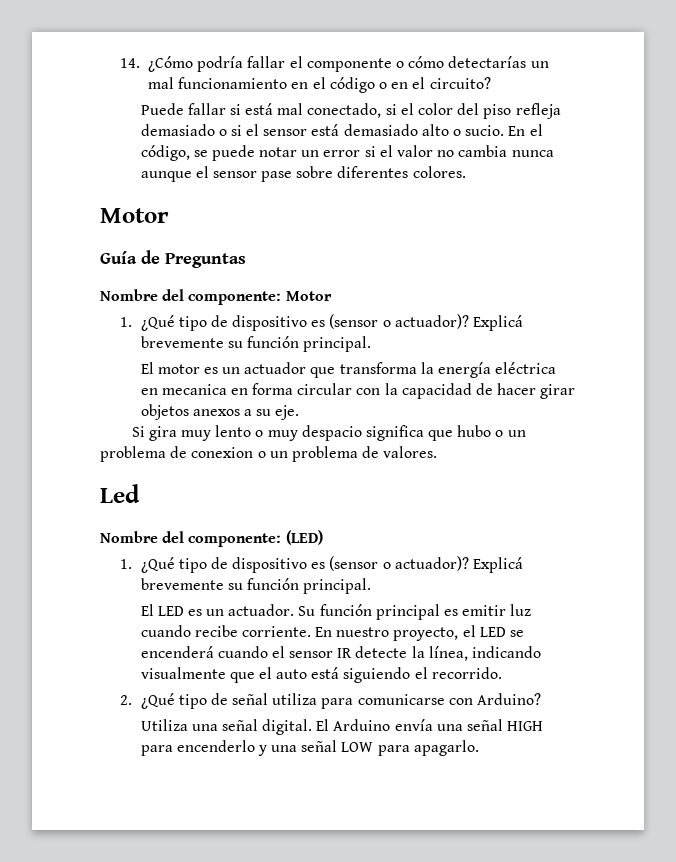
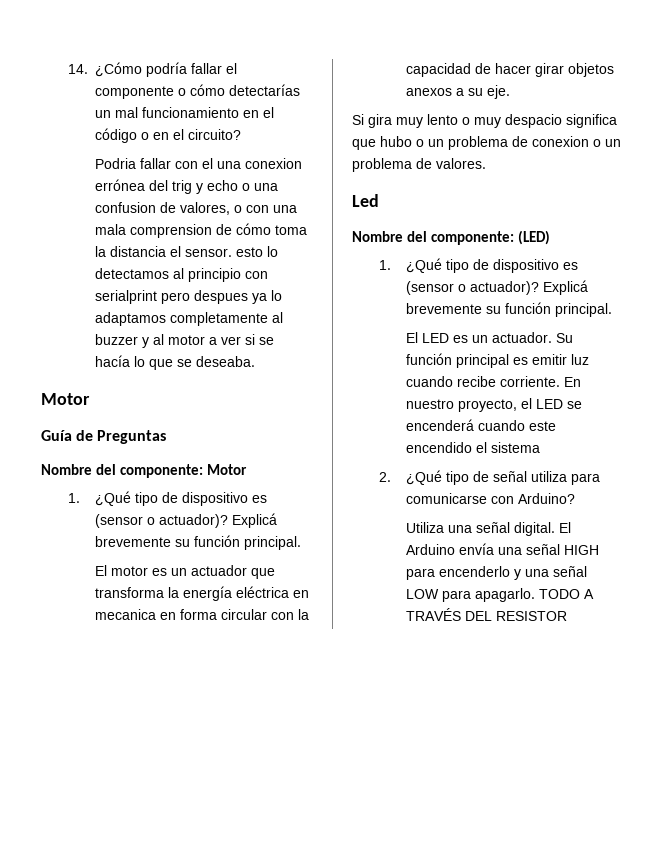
- Puede fallar si está mal conectado, si el color del piso refleja demasiado o si el sensor está demasiado alto o sucio. En el código, se puede notar un error si el valor no cambia nunca aunque el sensor pase sobre diferentes colores.
+ Podria fallar con el una conexion errónea del trig y echo o una confusion de valores, o con una mala comprension de cómo toma la distancia el sensor. esto lo detectamos al principio con serialprint pero despues ya lo adaptamos completamente al buzzer y al motor a ver si se hacía lo que se deseaba.
- En nuestro proyecto, el LED se encenderá cuando el sensor IR detecte la línea, indicando visualmente que el auto está siguiendo el recorrido.
+ En nuestro proyecto, el LED se encenderá cuando este encendido el sistema
+ TODO A TRAVÉS DEL RESISTOR

